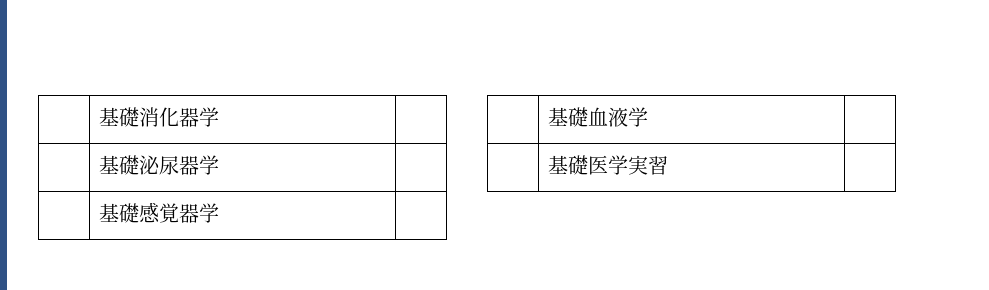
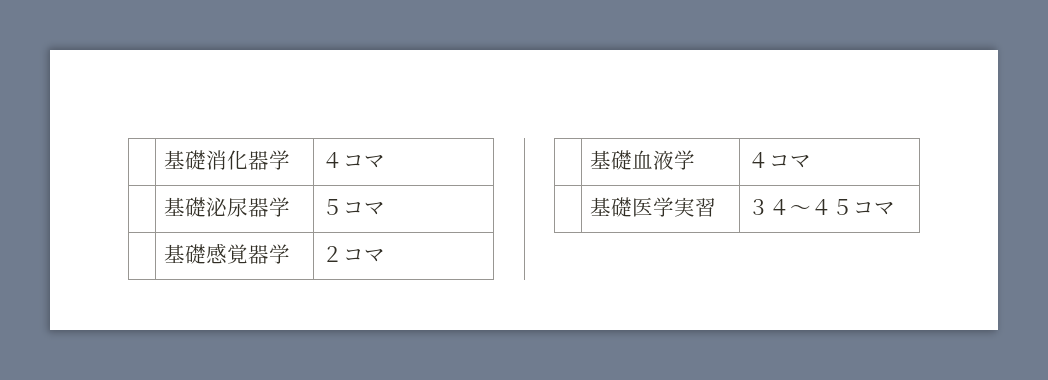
- | 基礎消化器学 |
+ | 基礎消化器学 | ４コマ
- | 基礎泌尿器学 |
+ | 基礎泌尿器学 | ５コマ
- | 基礎感覚器学 |
+ | 基礎感覚器学 | ２コマ
- | 基礎血液学 |
+ | 基礎血液学 | ４コマ
- | 基礎医学実習 |
+ | 基礎医学実習 | ３４～４５コマ

